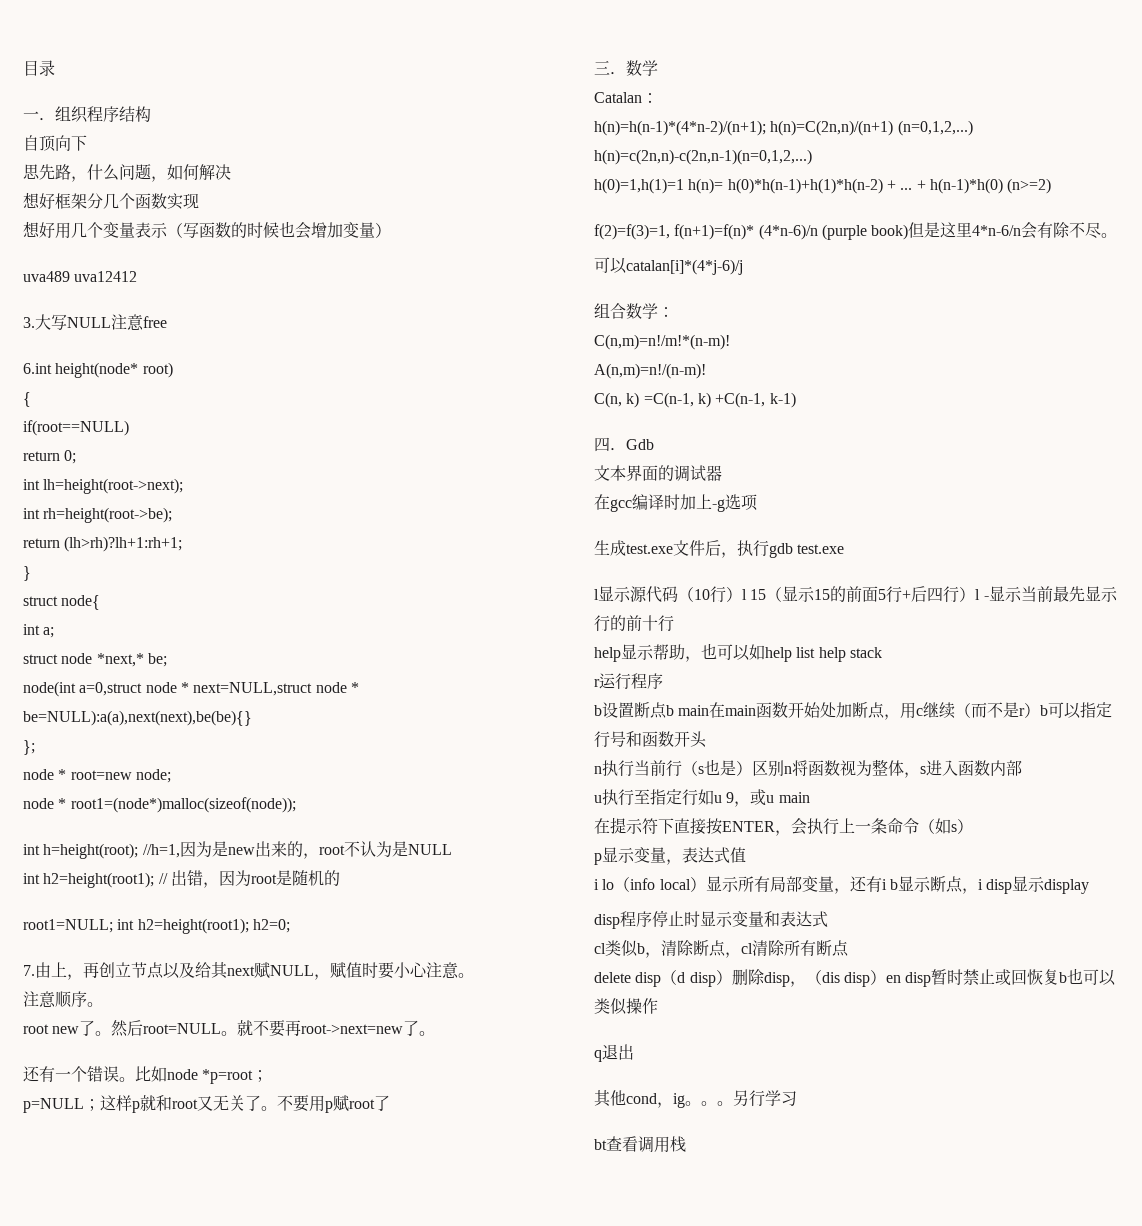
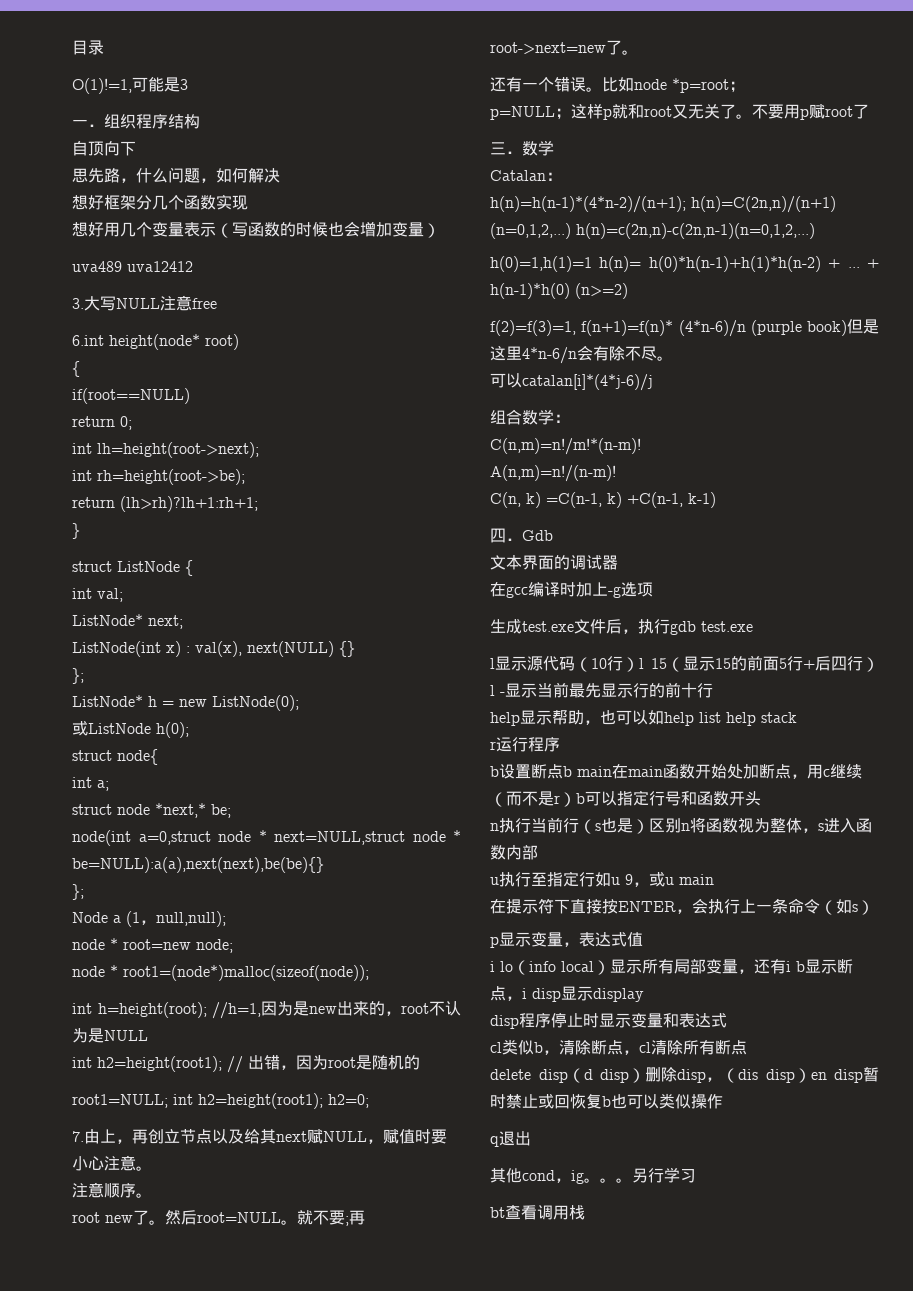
+ O(1)!=1,可能是3
+ struct ListNode {
+ int val;
+ ListNode* next;
+ ListNode(int x) : val(x), next(NULL) {}
+ };
+ ListNode* h = new ListNode(0);
+ 或ListNode h(0);
+ Node a (1，null,null);
- 就不要再root->next=new了。
+ 就不要;再root->next=new了。

